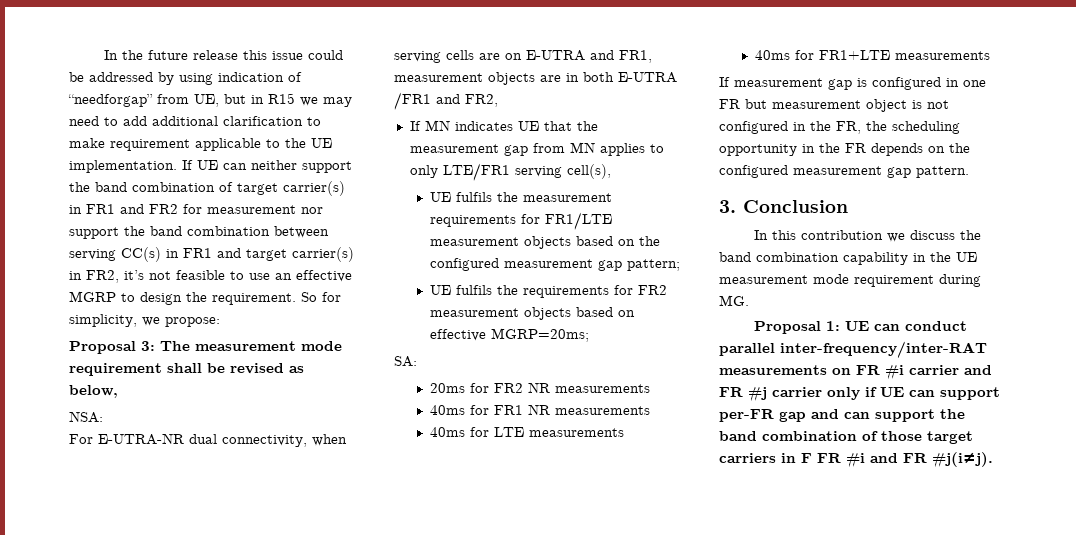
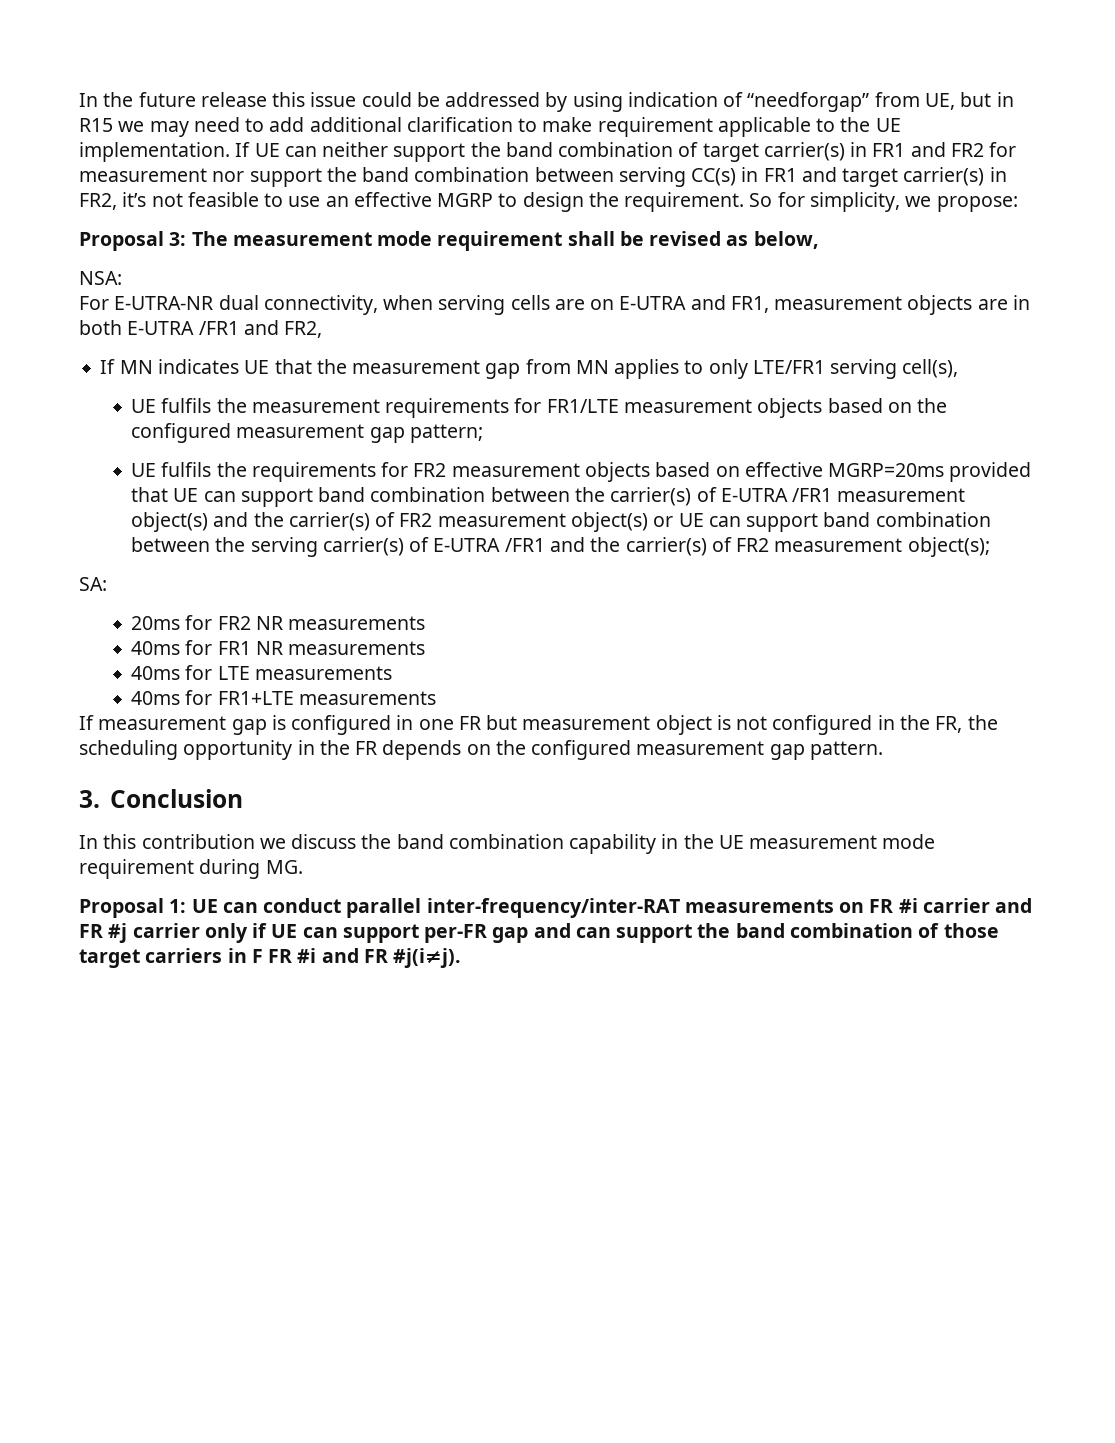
- UE fulfils the requirements for FR2 measurement objects based on effective MGRP=20ms;
+ UE fulfils the requirements for FR2 measurement objects based on effective MGRP=20ms provided that UE can support band combination between the carrier(s) of E-UTRA /FR1 measurement object(s) and the carrier(s) of FR2 measurement object(s) or UE can support band combination between the serving carrier(s) of E-UTRA /FR1 and the carrier(s) of FR2 measurement object(s);

